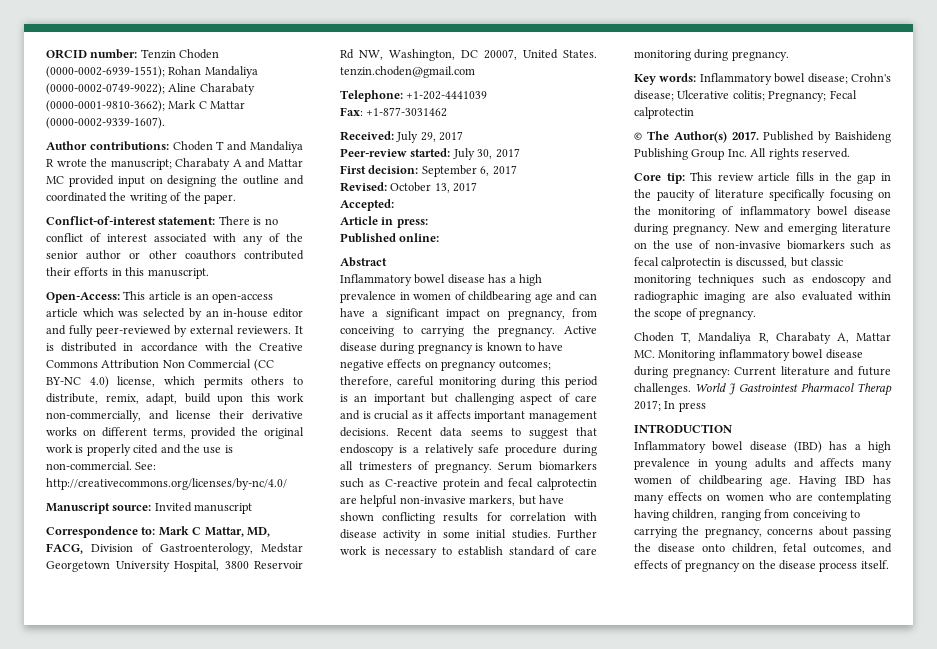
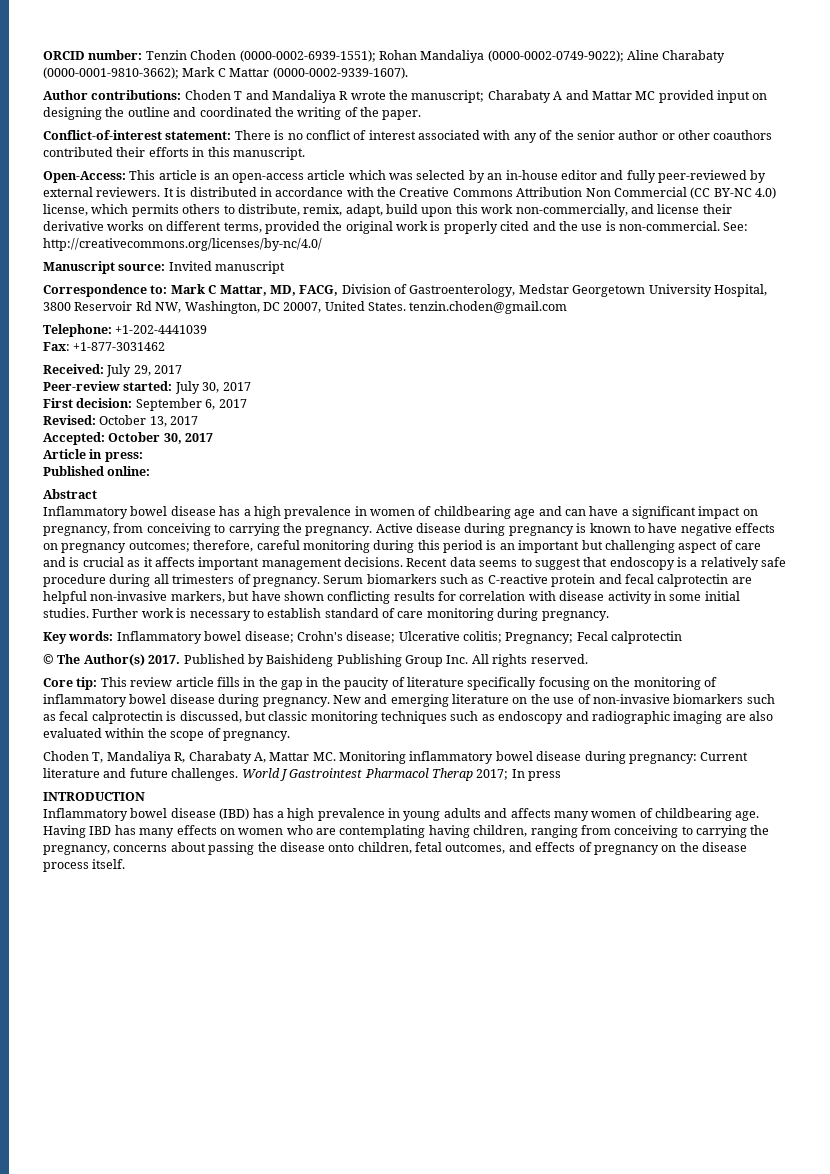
- Accepted:
+ Accepted: October 30, 2017

